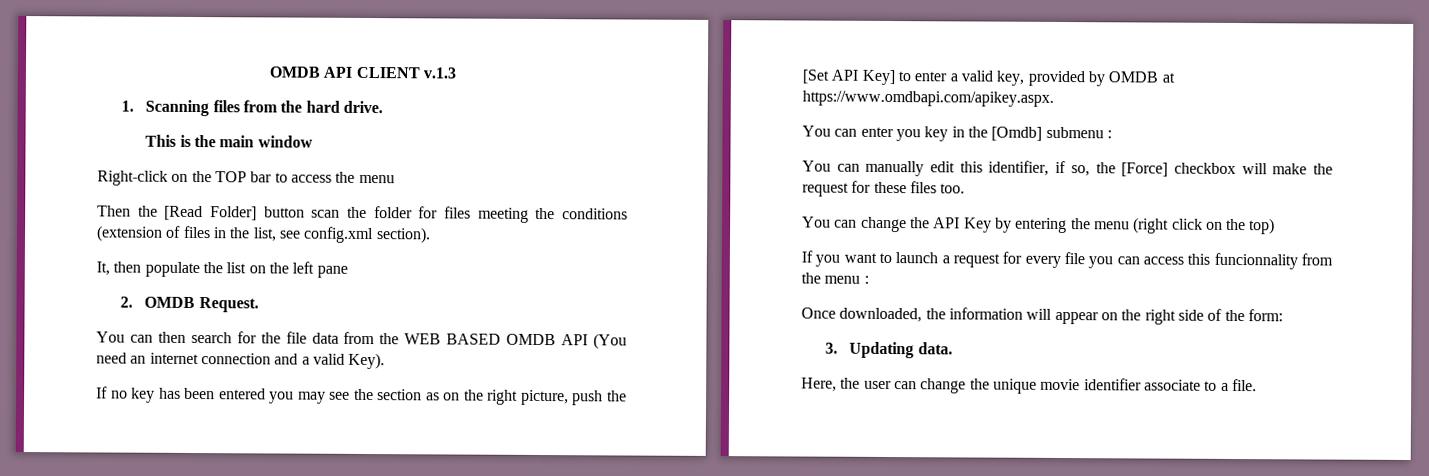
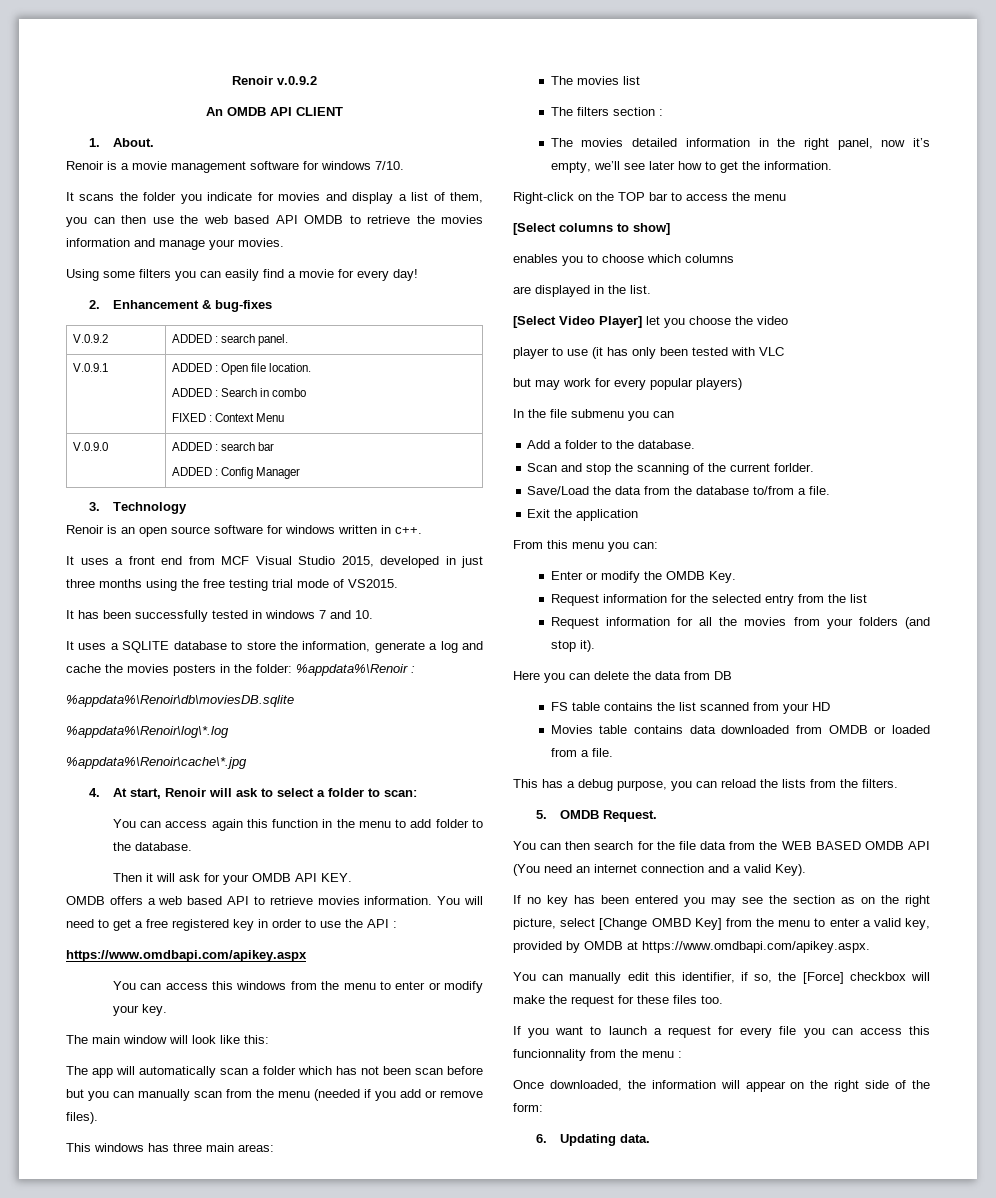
- OMDB API CLIENT v.1.3
+ Renoir v.0.9.2
+ An OMDB API CLIENT
- 1. Scanning files from the hard drive.
- This is the main window
+ 1. About.
+ Renoir is a movie management software for windows 7/10.
+ It scans the folder you indicate for movies and display a list of them, you can then use the web based API OMDB to retrieve the movies information and manage your movies.
+ Using some filters you can easily find a movie for every day!
+ 2. Enhancement & bug-fixes
+ V.0.9.2 | ADDED : search panel.
+ V.0.9.1 | ADDED : Open file location.
+ ADDED : Search in combo
+ FIXED : Context Menu
+ V.0.9.0 | ADDED : search bar
+ ADDED : Config Manager
+ 3. Technology
+ Renoir is an open source software for windows written in c++.
+ It uses a front end from MCF Visual Studio 2015, developed in just three months using the free testing trial mode of VS2015.
+ It has been successfully tested in windows 7 and 10.
+ It uses a SQLITE database to store the information, generate a log and cache the movies posters in the folder: %appdata%\Renoir :
+ %appdata%\Renoir\db\moviesDB.sqlite
+ %appdata%\Renoir\log\*.log
+ %appdata%\Renoir\cache\*.jpg
+ 4. At start, Renoir will ask to select a folder to scan:
+ You can access again this function in the menu to add folder to the database.
+ Then it will ask for your OMDB API KEY.
+ OMDB offers a web based API to retrieve movies information. You will need to get a free registered key in order to use the API :
+ https://www.omdbapi.com/apikey.aspx
+ You can access this windows from the menu to enter or modify your key.
+ The main window will look like this:
+ The app will automatically scan a folder which has not been scan before but you can manually scan from the menu (needed if you add or remove files).
+ This windows has three main areas:
+ The movies list
+ The filters section :
+ The movies detailed information in the right panel, now it’s empty, we’ll see later how to get the information.
- Then the [Read Folder] button scan the folder for files meeting the conditions (extension of files in the list, see config.xml section).
- It, then populate the list on the left pane
- 2. OMDB Request.
+ [Select columns to show]
+ enables you to choose which columns
+ are displayed in the list.
+ [Select Video Player] let you choose the video
+ player to use (it has only been tested with VLC
+ but may work for every popular players)
+ In the file submenu you can
+ Add a folder to the database.
+ Scan and stop the scanning of the current forlder.
+ Save/Load the data from the database to/from a file.
+ Exit the application
+ From this menu you can:
+ Enter or modify the OMDB Key.
+ Request information for the selected entry from the list
+ Request information for all the movies from your folders (and stop it).
+ Here you can delete the data from DB
+ FS table contains the list scanned from your HD
+ Movies table contains data downloaded from OMDB or loaded from a file.
+ This has a debug purpose, you can reload the lists from the filters.
+ 5. OMDB Request.
- If no key has been entered you may see the section as on the right picture, push the [Set API Key] to enter a valid key, provided by OMDB at https://www.omdbapi.com/apikey.aspx.
+ If no key has been entered you may see the section as on the right picture, select [Change OMBD Key] from the menu to enter a valid key, provided by OMDB at https://www.omdbapi.com/apikey.aspx.
- You can enter you key in the [Omdb] submenu :
- You can change the API Key by entering the menu (right click on the top)
- 3. Updating data.
+ 6. Updating data.
- Here, the user can change the unique movie identifier associate to a file.

